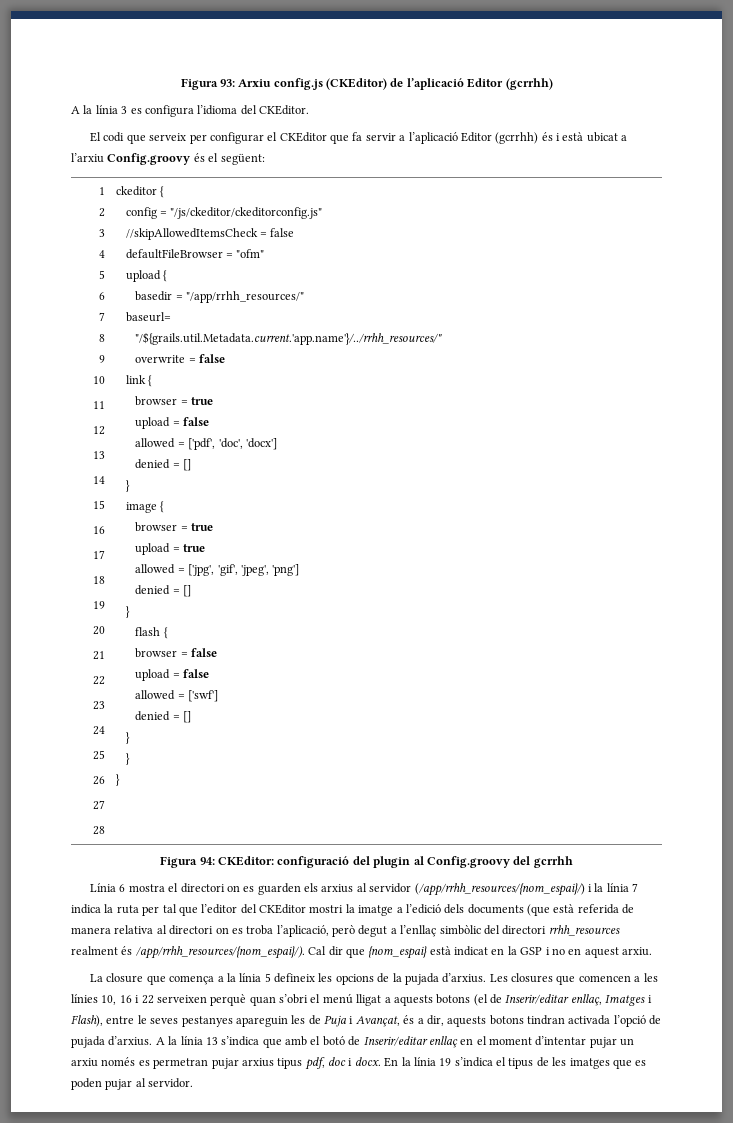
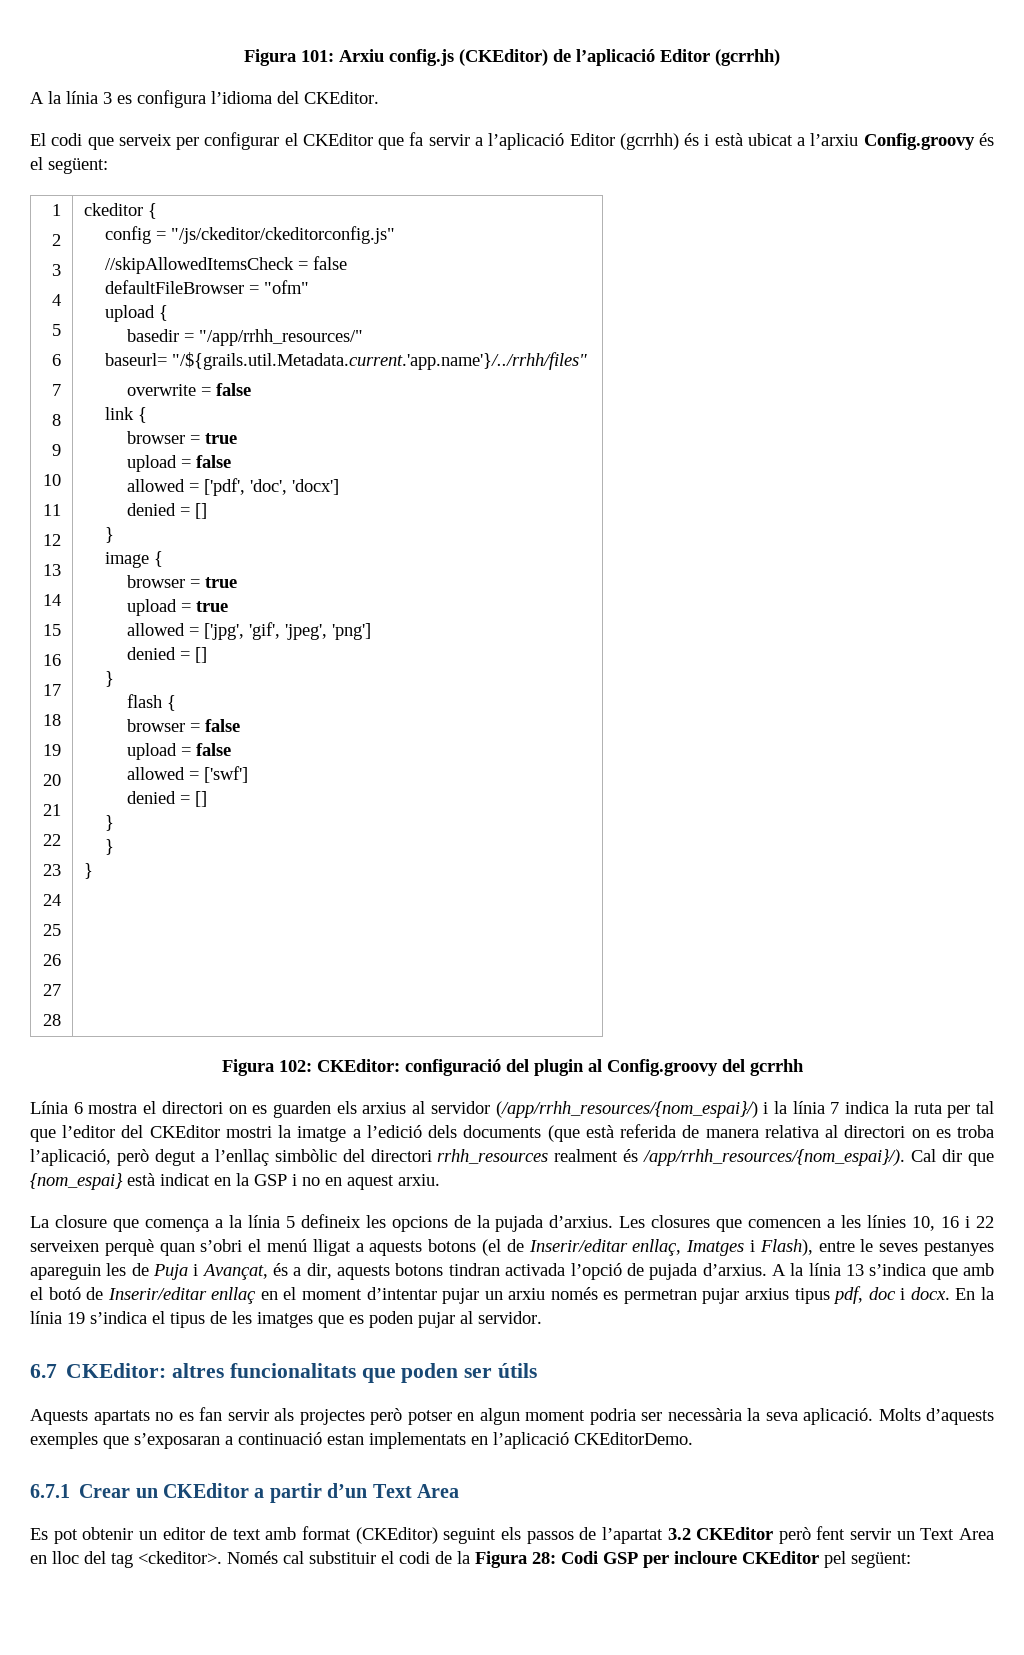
- Figura 93: Arxiu config.js (CKEditor) de l’aplicació Editor (gcrrhh)
+ Figura 101: Arxiu config.js (CKEditor) de l’aplicació Editor (gcrrhh)
- baseurl=
- "/${grails.util.Metadata.current.'app.name'}/../rrhh_resources/"
+ baseurl= "/${grails.util.Metadata.current.'app.name'}/../rrhh/files"
- Figura 94: CKEditor: configuració del plugin al Config.groovy del gcrrhh
+ Figura 102: CKEditor: configuració del plugin al Config.groovy del gcrrhh
+ 6.7 CKEditor: altres funcionalitats que poden ser útils
+ Aquests apartats no es fan servir als projectes però potser en algun moment podria ser necessària la seva aplicació. Molts d’aquests exemples que s’exposaran a continuació estan implementats en l’aplicació CKEditorDemo.
+ 6.7.1 Crear un CKEditor a partir d’un Text Area
+ Es pot obtenir un editor de text amb format (CKEditor) seguint els passos de l’apartat 3.2 CKEditor però fent servir un Text Area en lloc del tag <ckeditor>. Només cal substituir el codi de la Figura 28: Codi GSP per incloure CKEditor pel següent:

